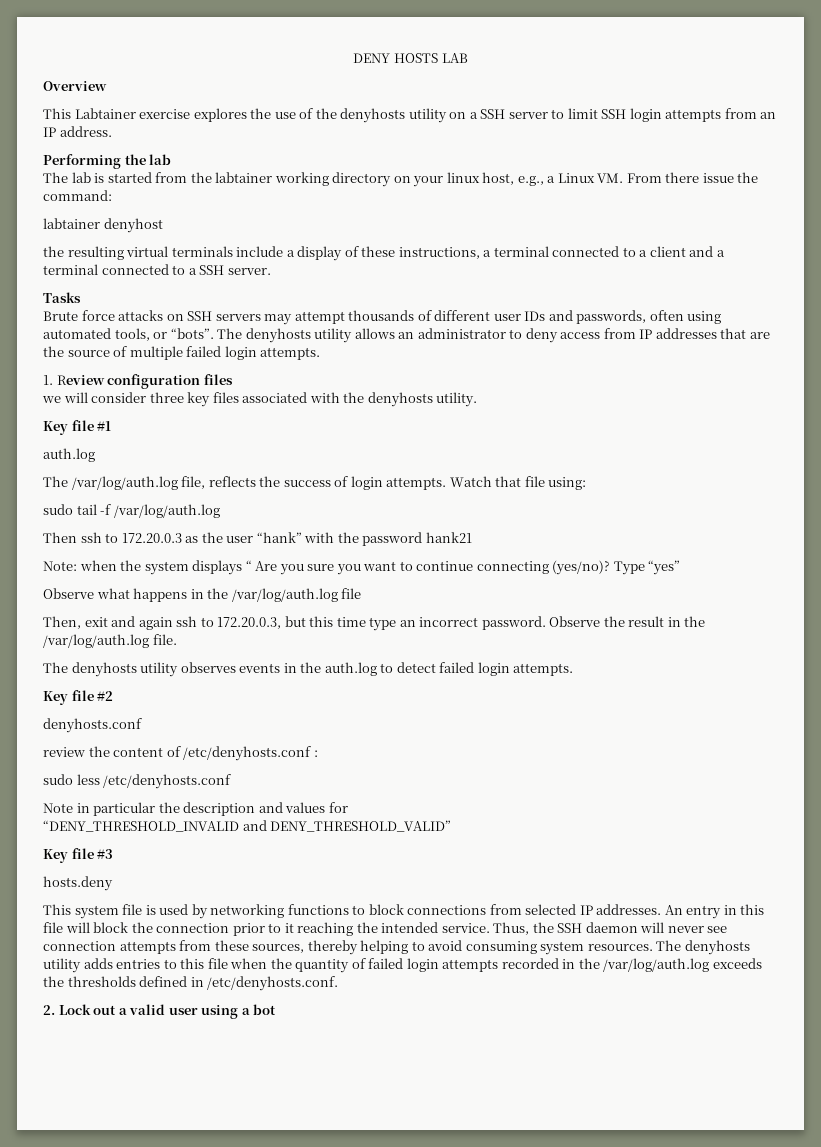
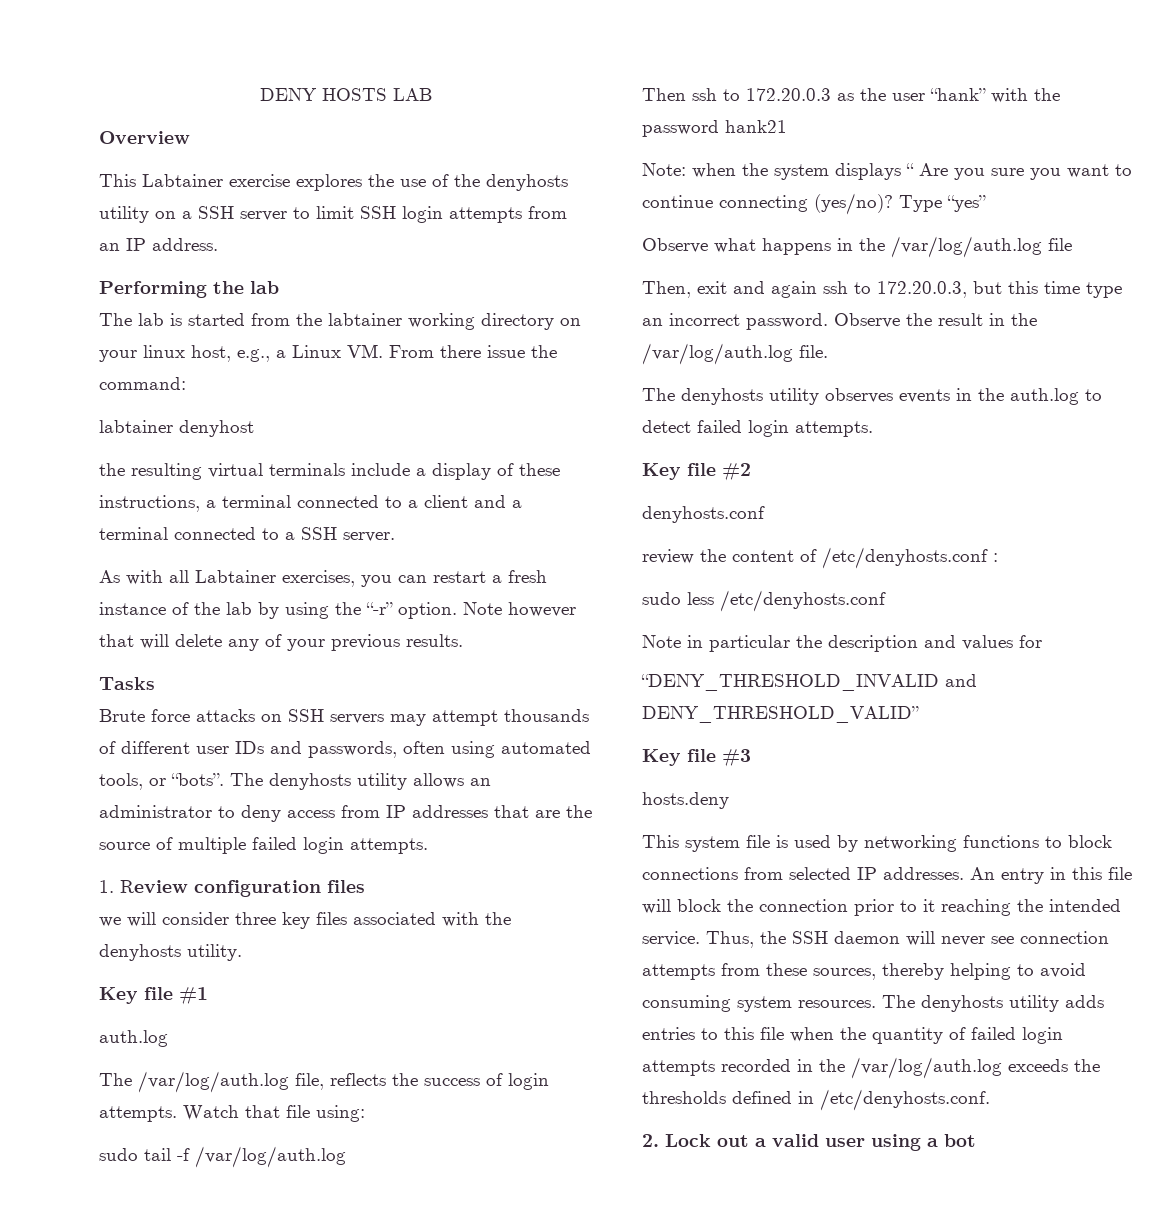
+ As with all Labtainer exercises, you can restart a fresh instance of the lab by using the “-r” option. Note however that will delete any of your previous results.

